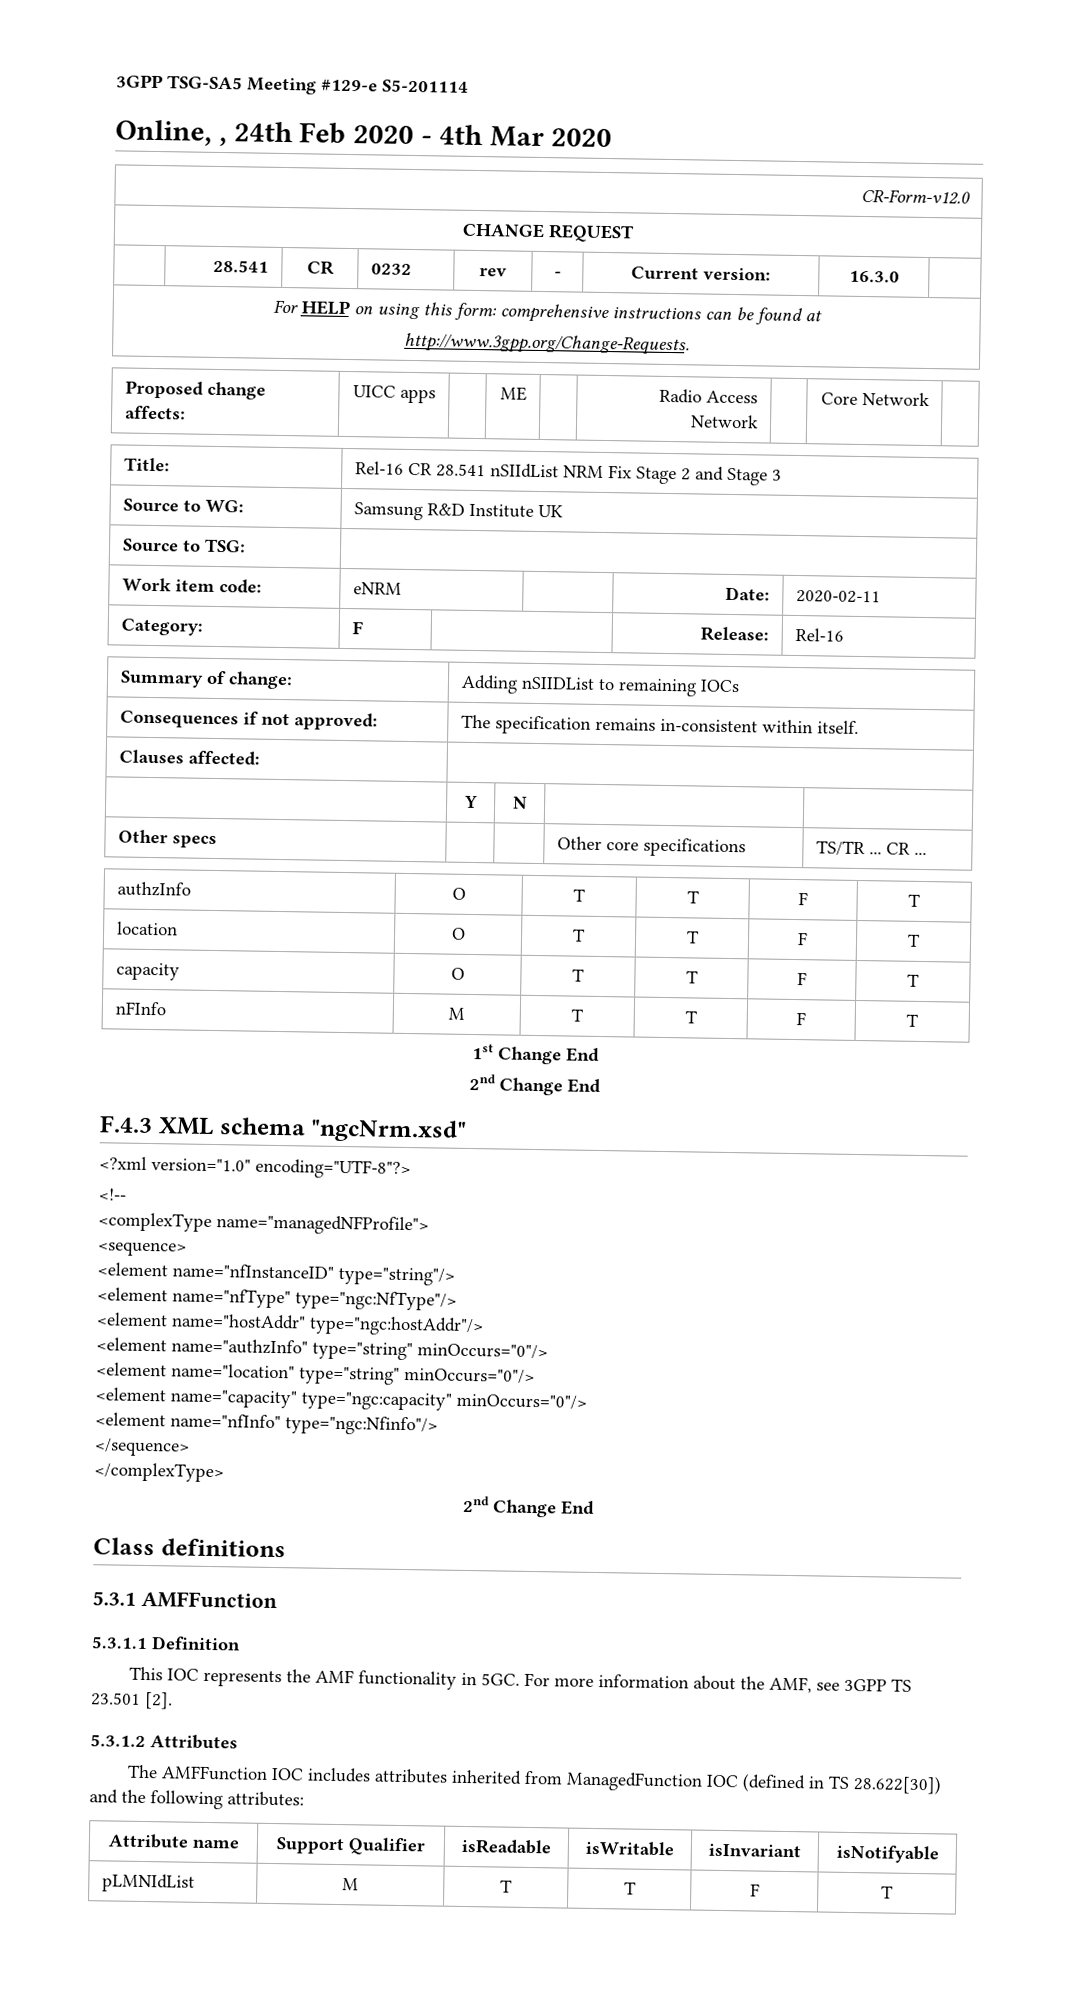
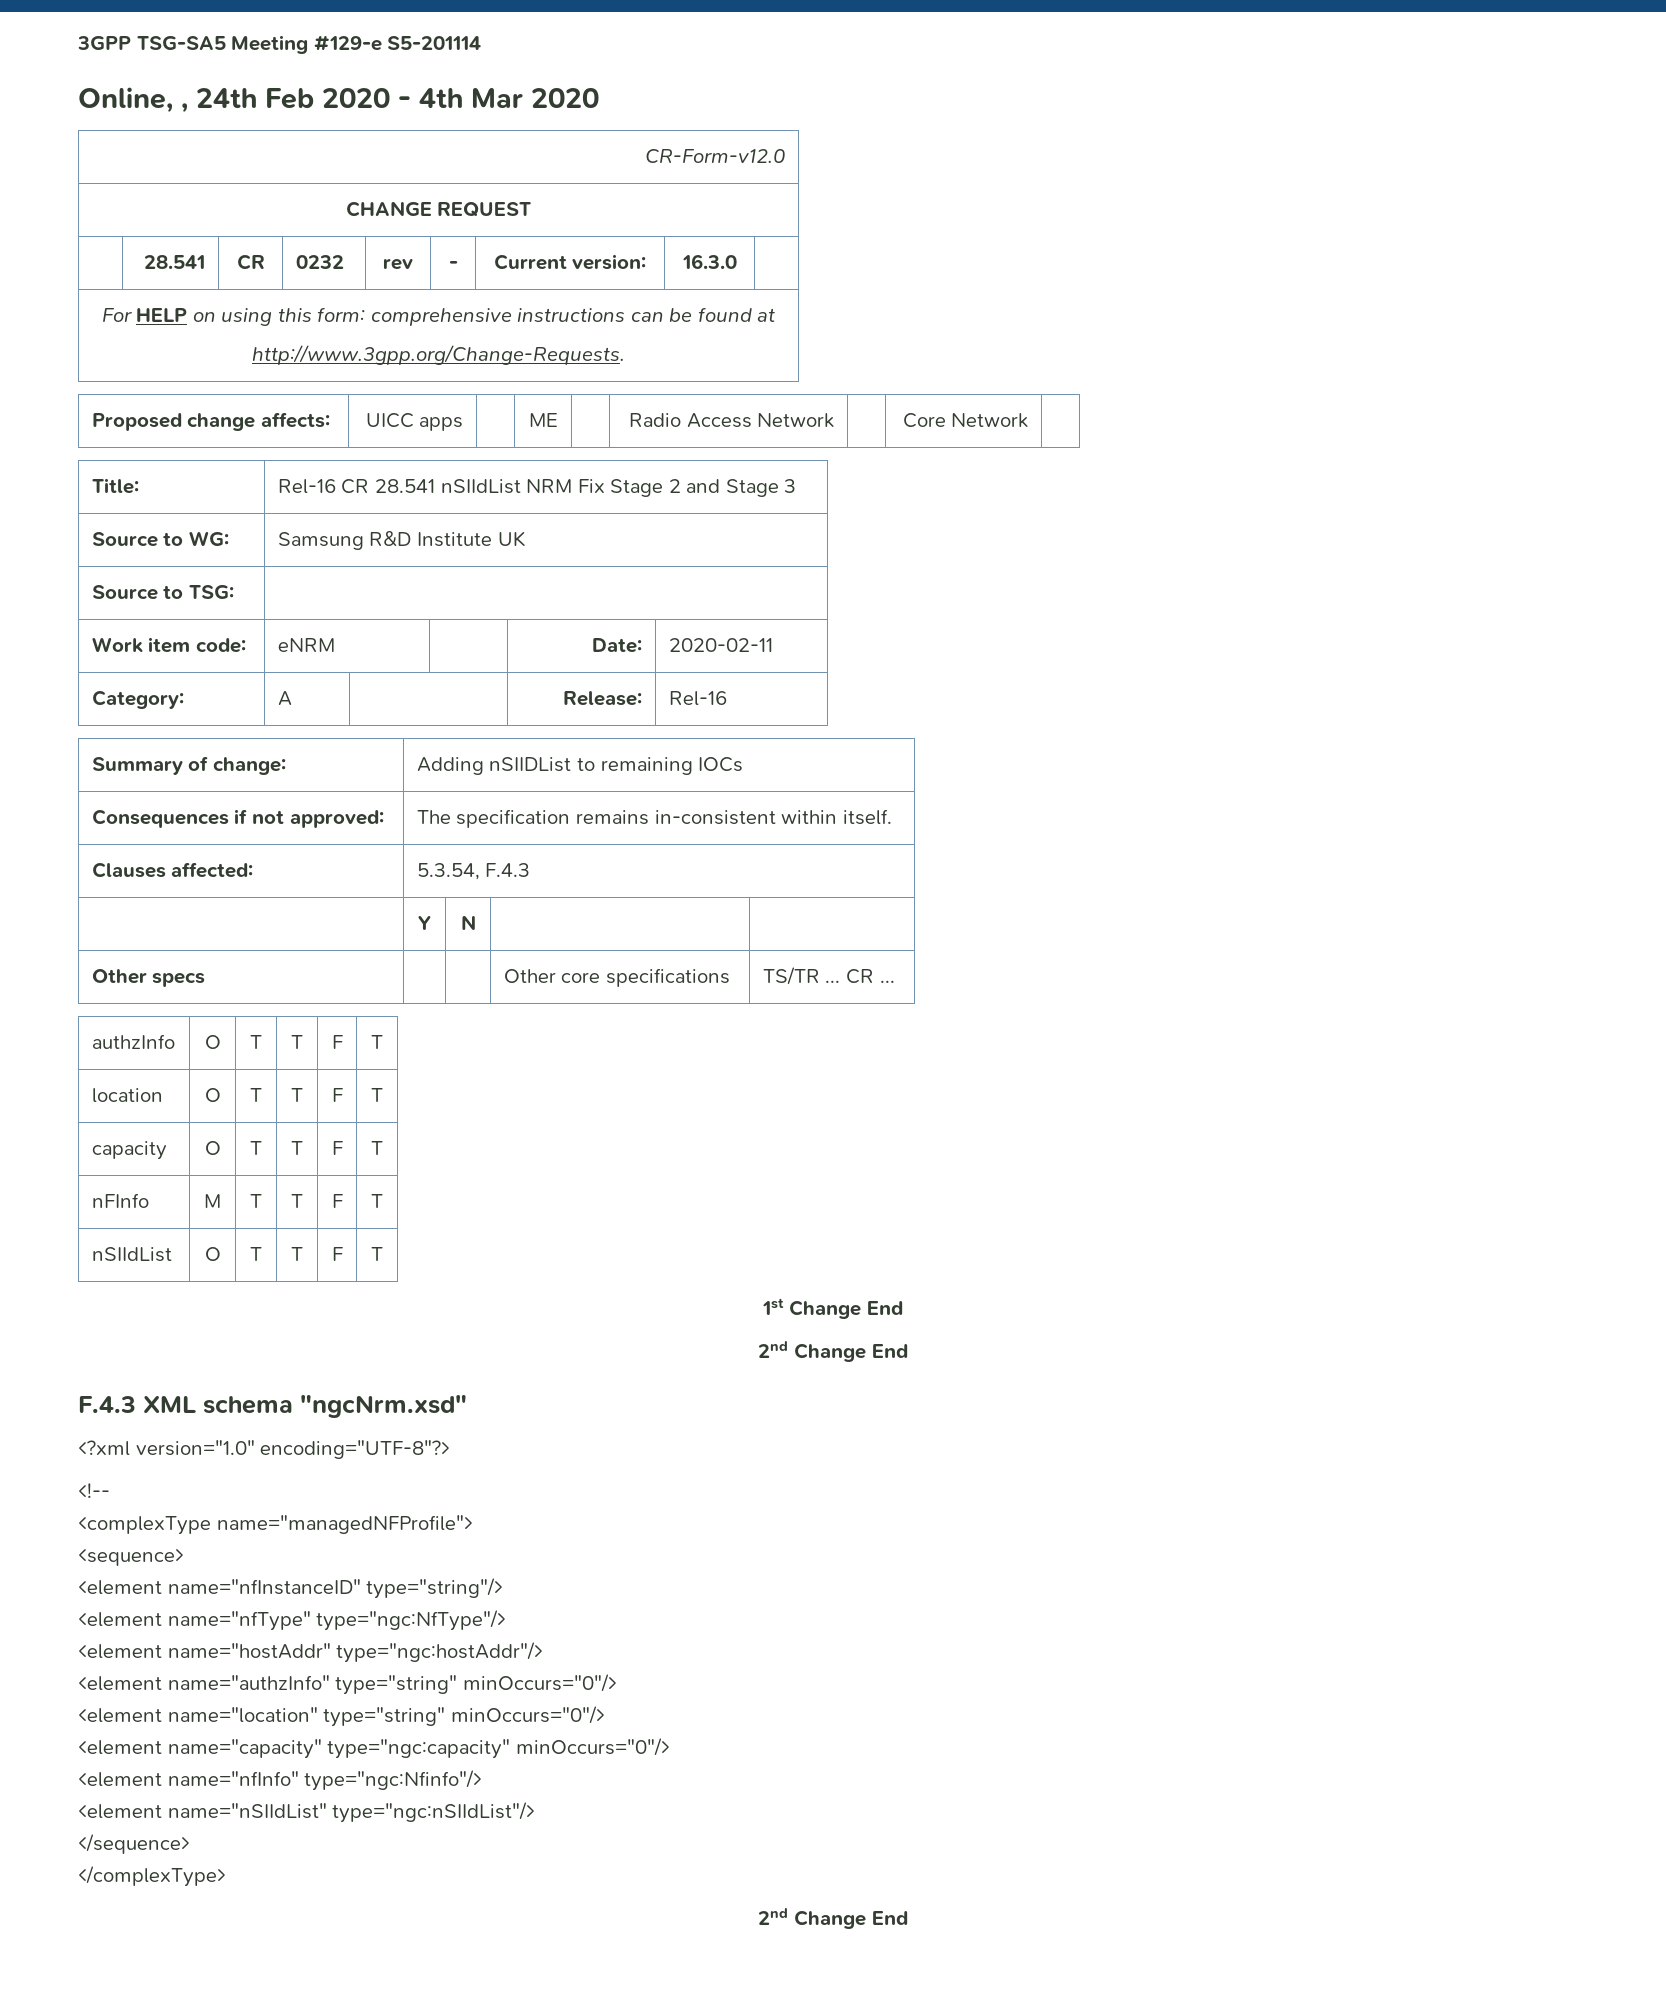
- Category: | F | | Release: | Rel-16
+ Category: | A | | Release: | Rel-16
- Clauses affected: |
+ Clauses affected: | 5.3.54, F.4.3
+ nSIIdList | O | T | T | F | T
+ <element name="nSIIdList" type="ngc:nSIIdList"/>
- Class definitions
- 5.3.1 AMFFunction
- 5.3.1.1 Definition
- This IOC represents the AMF functionality in 5GC. For more information about the AMF, see 3GPP TS 23.501 [2].
- 5.3.1.2 Attributes
- The AMFFunction IOC includes attributes inherited from ManagedFunction IOC (defined in TS 28.622[30]) and the following attributes:
- Attribute name | Support Qualifier | isReadable | isWritable | isInvariant | isNotifyable
- pLMNIdList | M | T | T | F | T

